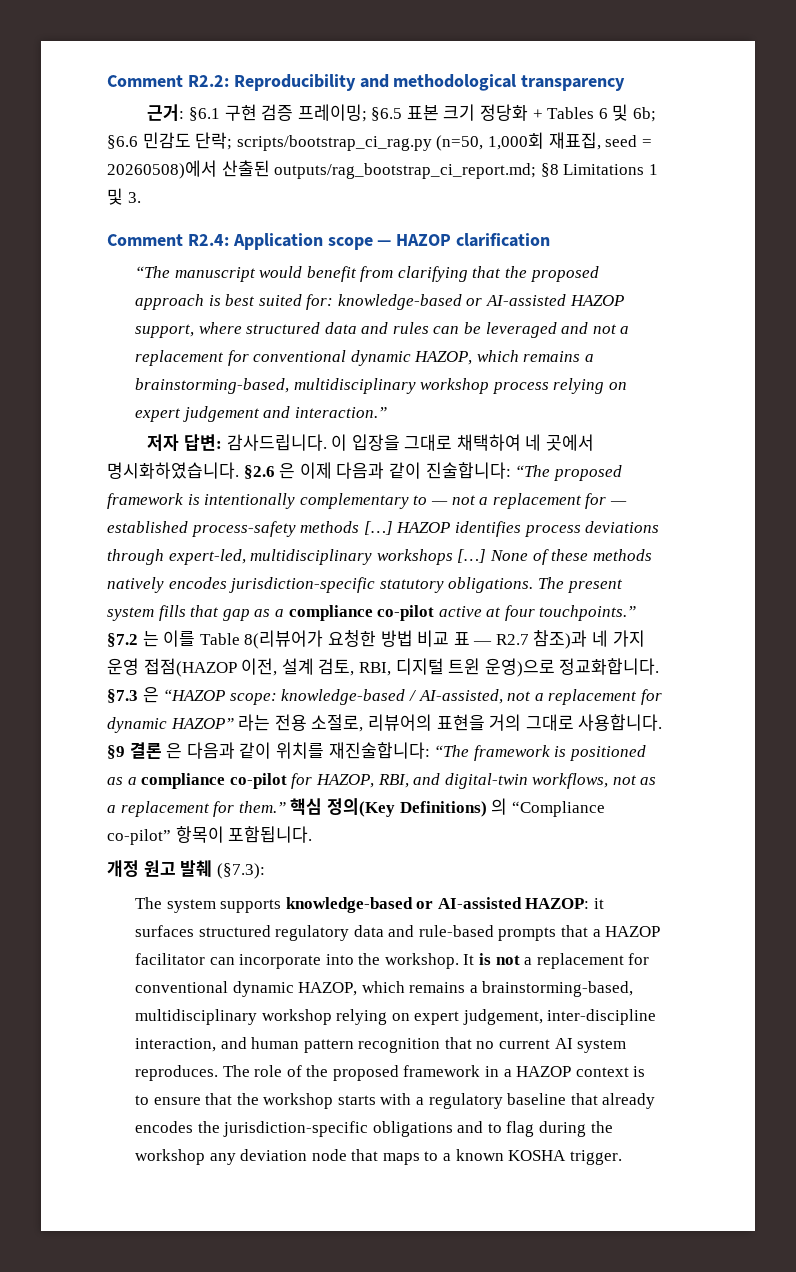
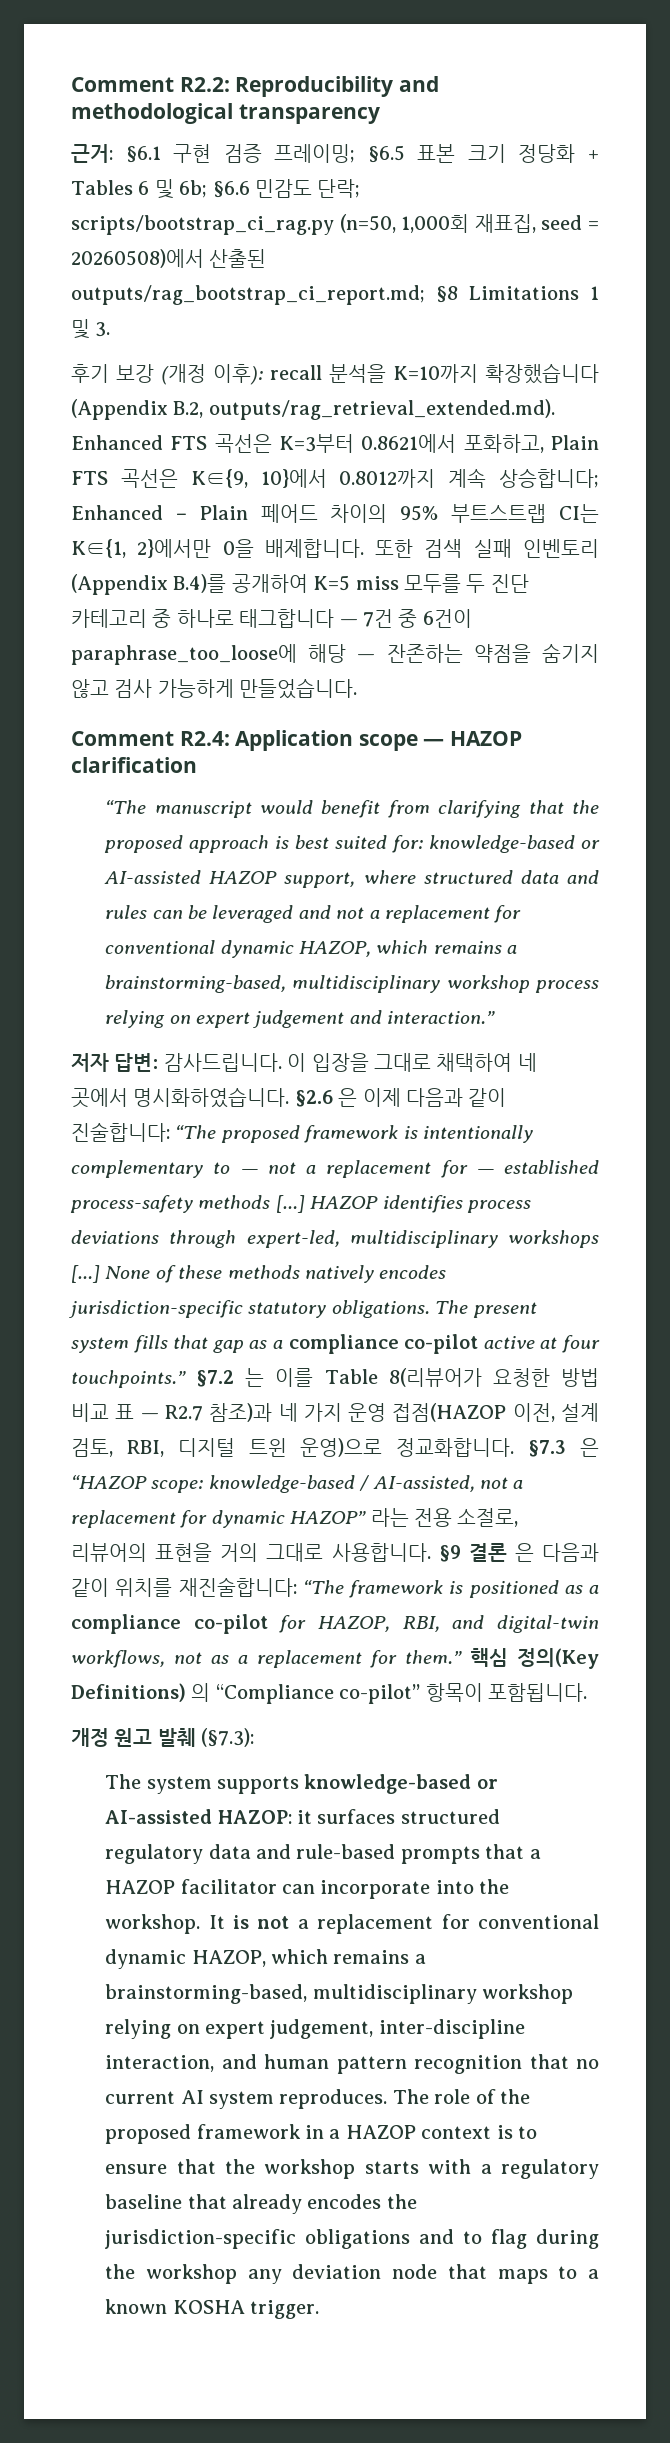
+ 후기 보강 (개정 이후): recall 분석을 K=10까지 확장했습니다 (Appendix B.2, outputs/rag_retrieval_extended.md). Enhanced FTS 곡선은 K=3부터 0.8621에서 포화하고, Plain FTS 곡선은 K∈{9, 10}에서 0.8012까지 계속 상승합니다; Enhanced − Plain 페어드 차이의 95% 부트스트랩 CI는 K∈{1, 2}에서만 0을 배제합니다. 또한 검색 실패 인벤토리 (Appendix B.4)를 공개하여 K=5 miss 모두를 두 진단 카테고리 중 하나로 태그합니다 — 7건 중 6건이 paraphrase_too_loose에 해당 — 잔존하는 약점을 숨기지 않고 검사 가능하게 만들었습니다.

